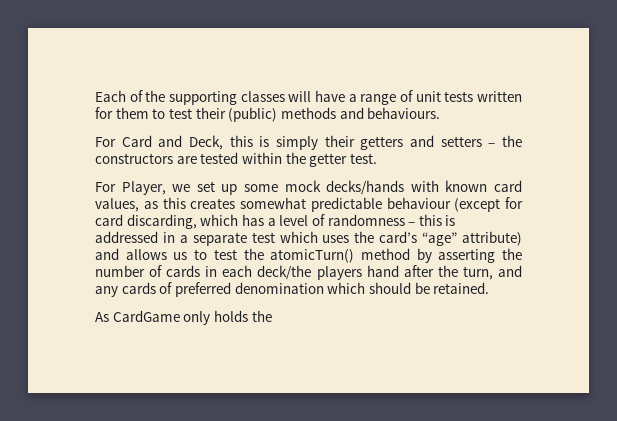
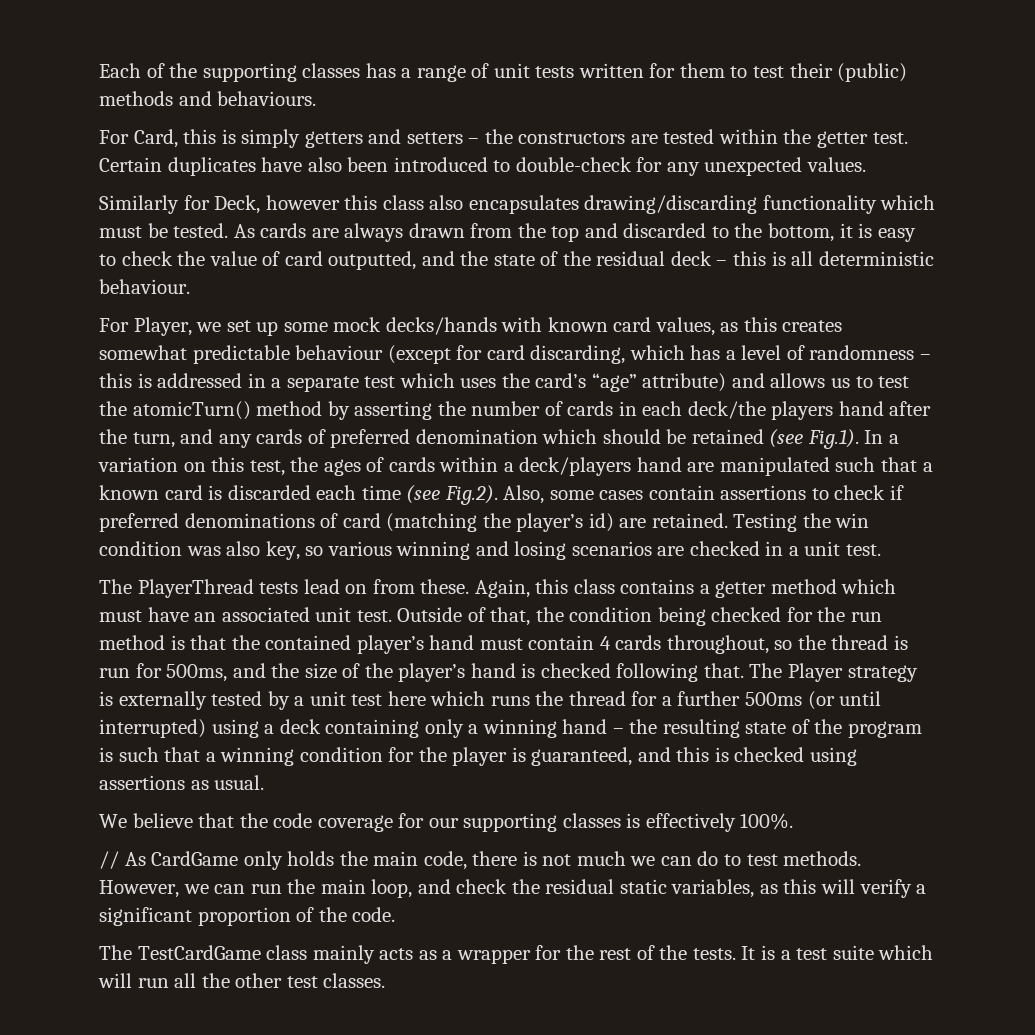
- Each of the supporting classes will have a range of unit tests written for them to test their (public) methods and behaviours.
+ Each of the supporting classes has a range of unit tests written for them to test their (public) methods and behaviours.
- For Card and Deck, this is simply their getters and setters – the constructors are tested within the getter test.
+ For Card, this is simply getters and setters – the constructors are tested within the getter test. Certain duplicates have also been introduced to double-check for any unexpected values.
+ Similarly for Deck, however this class also encapsulates drawing/discarding functionality which must be tested. As cards are always drawn from the top and discarded to the bottom, it is easy to check the value of card outputted, and the state of the residual deck – this is all deterministic behaviour.
- For Player, we set up some mock decks/hands with known card values, as this creates somewhat predictable behaviour (except for card discarding, which has a level of randomness – this is addressed in a separate test which uses the card’s “age” attribute) and allows us to test the atomicTurn() method by asserting the number of cards in each deck/the players hand after the turn, and any cards of preferred denomination which should be retained.
- As CardGame only holds the
+ For Player, we set up some mock decks/hands with known card values, as this creates somewhat predictable behaviour (except for card discarding, which has a level of randomness – this is addressed in a separate test which uses the card’s “age” attribute) and allows us to test the atomicTurn() method by asserting the number of cards in each deck/the players hand after the turn, and any cards of preferred denomination which should be retained (see Fig.1). In a variation on this test, the ages of cards within a deck/players hand are manipulated such that a known card is discarded each time (see Fig.2). Also, some cases contain assertions to check if preferred denominations of card (matching the player’s id) are retained. Testing the win condition was also key, so various winning and losing scenarios are checked in a unit test.
+ The PlayerThread tests lead on from these. Again, this class contains a getter method which must have an associated unit test. Outside of that, the condition being checked for the run method is that the contained player’s hand must contain 4 cards throughout, so the thread is run for 500ms, and the size of the player’s hand is checked following that. The Player strategy is externally tested by a unit test here which runs the thread for a further 500ms (or until interrupted) using a deck containing only a winning hand – the resulting state of the program is such that a winning condition for the player is guaranteed, and this is checked using assertions as usual.
+ We believe that the code coverage for our supporting classes is effectively 100%.
+ // As CardGame only holds the main code, there is not much we can do to test methods. However, we can run the main loop, and check the residual static variables, as this will verify a significant proportion of the code.
+ The TestCardGame class mainly acts as a wrapper for the rest of the tests. It is a test suite which will run all the other test classes.

